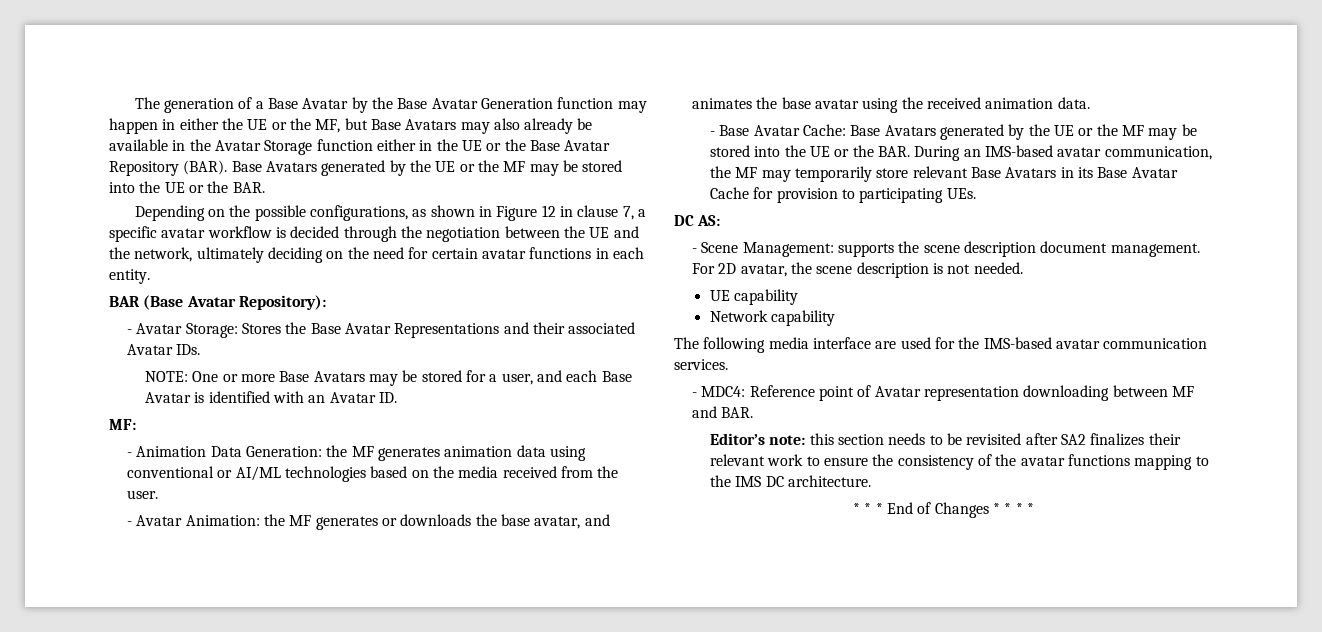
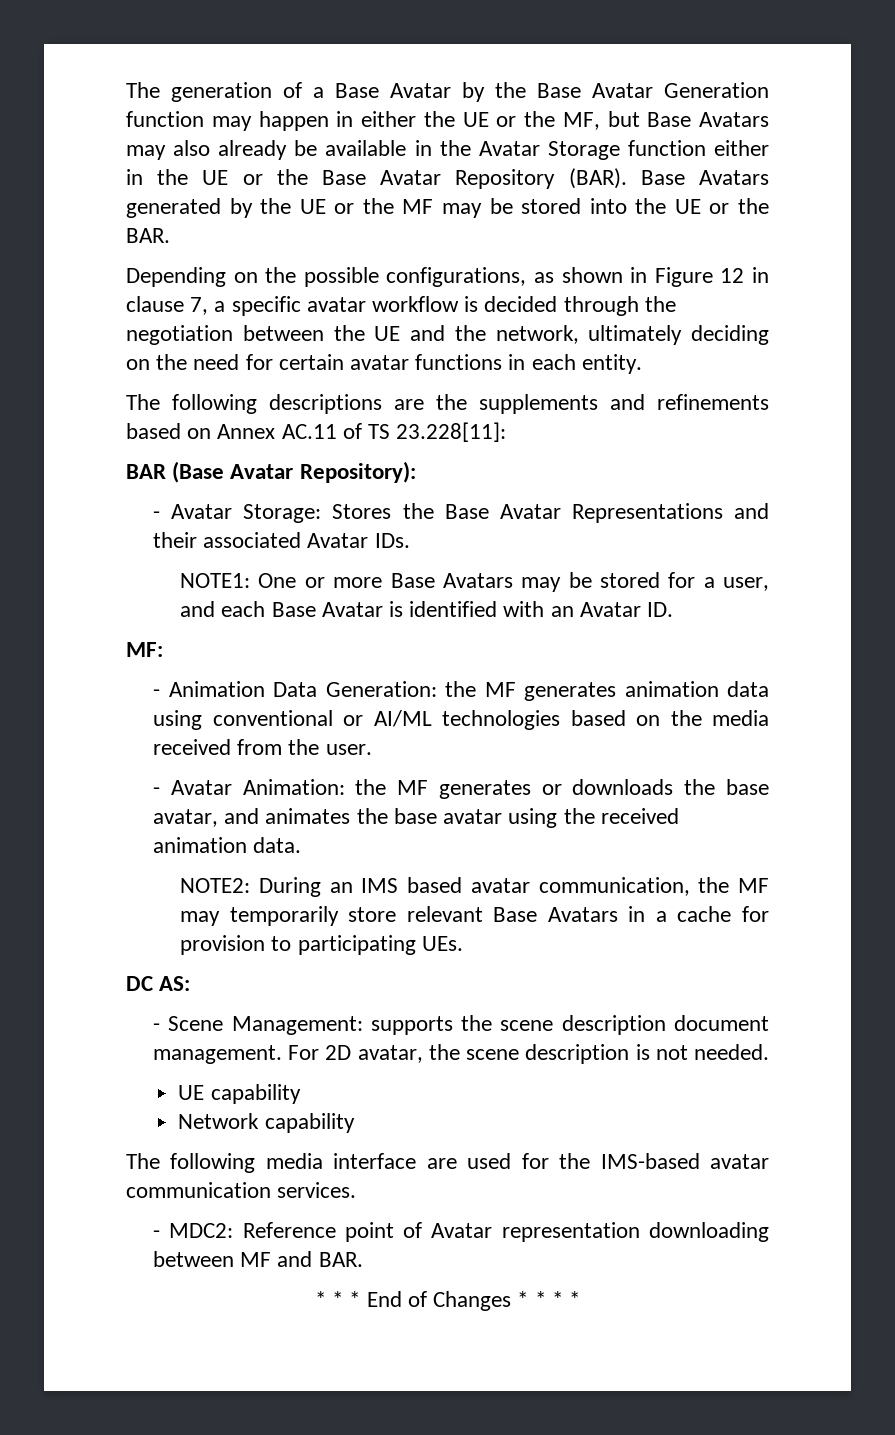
+ The following descriptions are the supplements and refinements based on Annex AC.11 of TS 23.228[11]:
- NOTE: One or more Base Avatars may be stored for a user, and each Base Avatar is identified with an Avatar ID.
+ NOTE1: One or more Base Avatars may be stored for a user, and each Base Avatar is identified with an Avatar ID.
- - Base Avatar Cache: Base Avatars generated by the UE or the MF may be stored into the UE or the BAR. During an IMS-based avatar communication, the MF may temporarily store relevant Base Avatars in its Base Avatar Cache for provision to participating UEs.
+ NOTE2: During an IMS based avatar communication, the MF may temporarily store relevant Base Avatars in a cache for provision to participating UEs.
- - MDC4: Reference point of Avatar representation downloading between MF and BAR.
+ - MDC2: Reference point of Avatar representation downloading between MF and BAR.
- Editor’s note: this section needs to be revisited after SA2 finalizes their relevant work to ensure the consistency of the avatar functions mapping to the IMS DC architecture.

